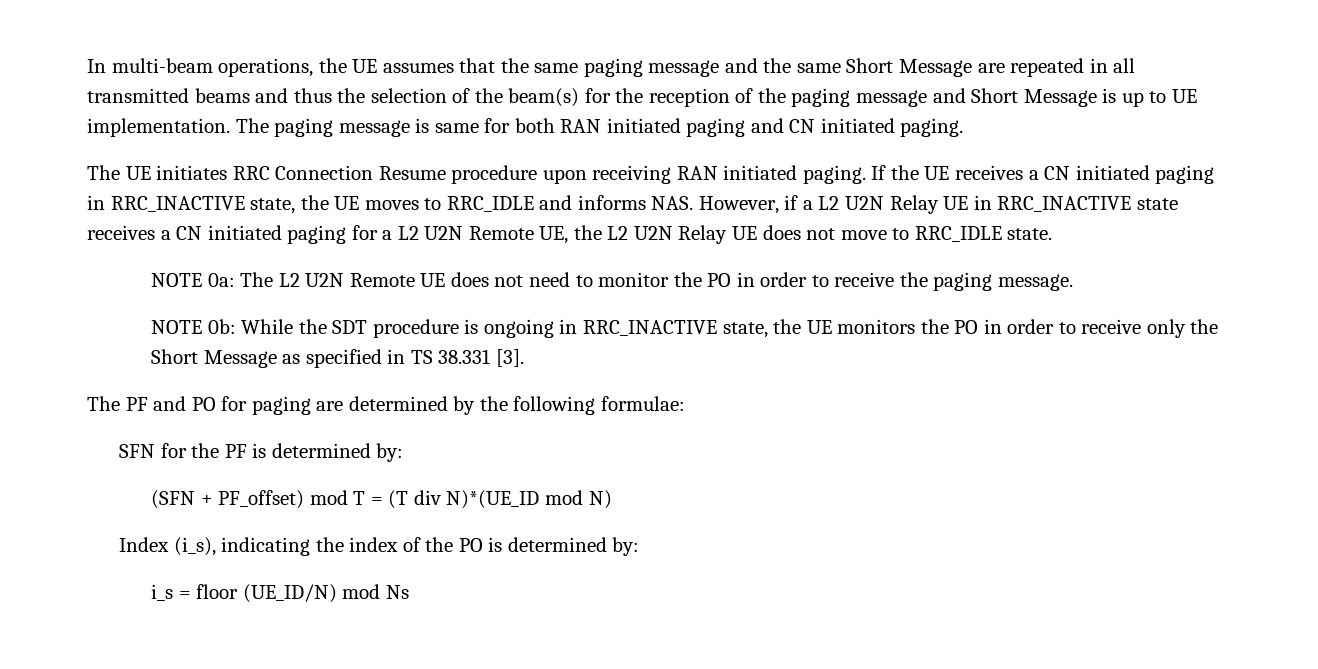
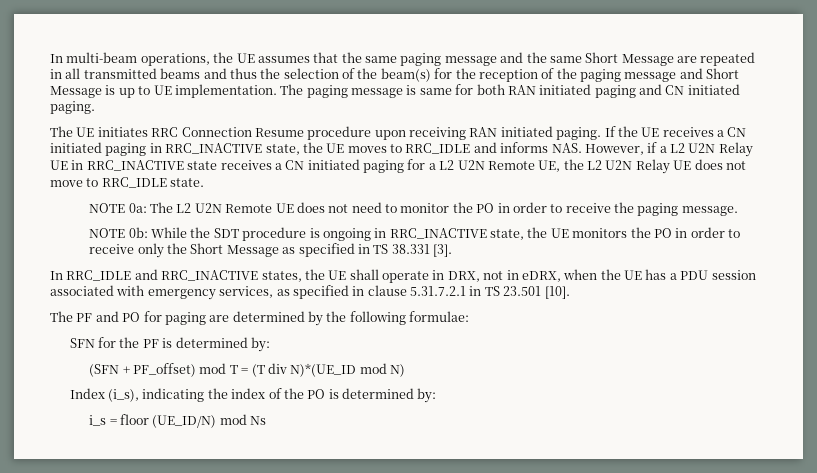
+ In RRC_IDLE and RRC_INACTIVE states, the UE shall operate in DRX, not in eDRX, when the UE has a PDU session associated with emergency services, as specified in clause 5.31.7.2.1 in TS 23.501 [10].

